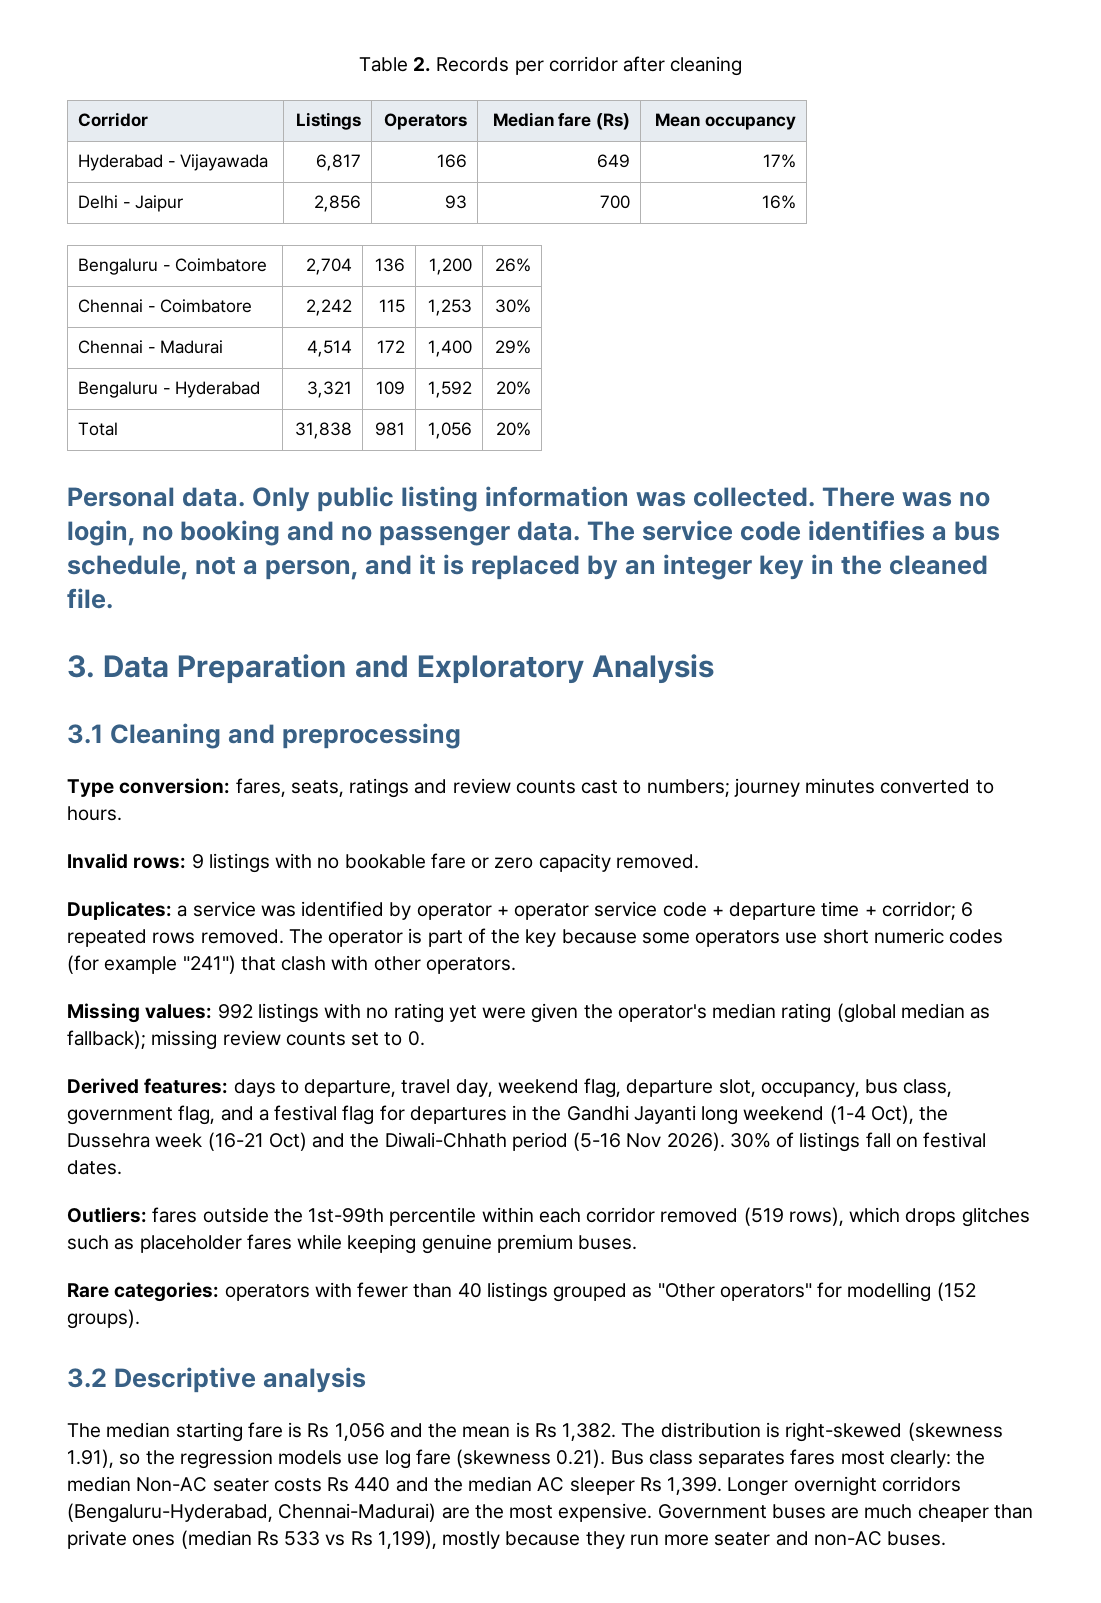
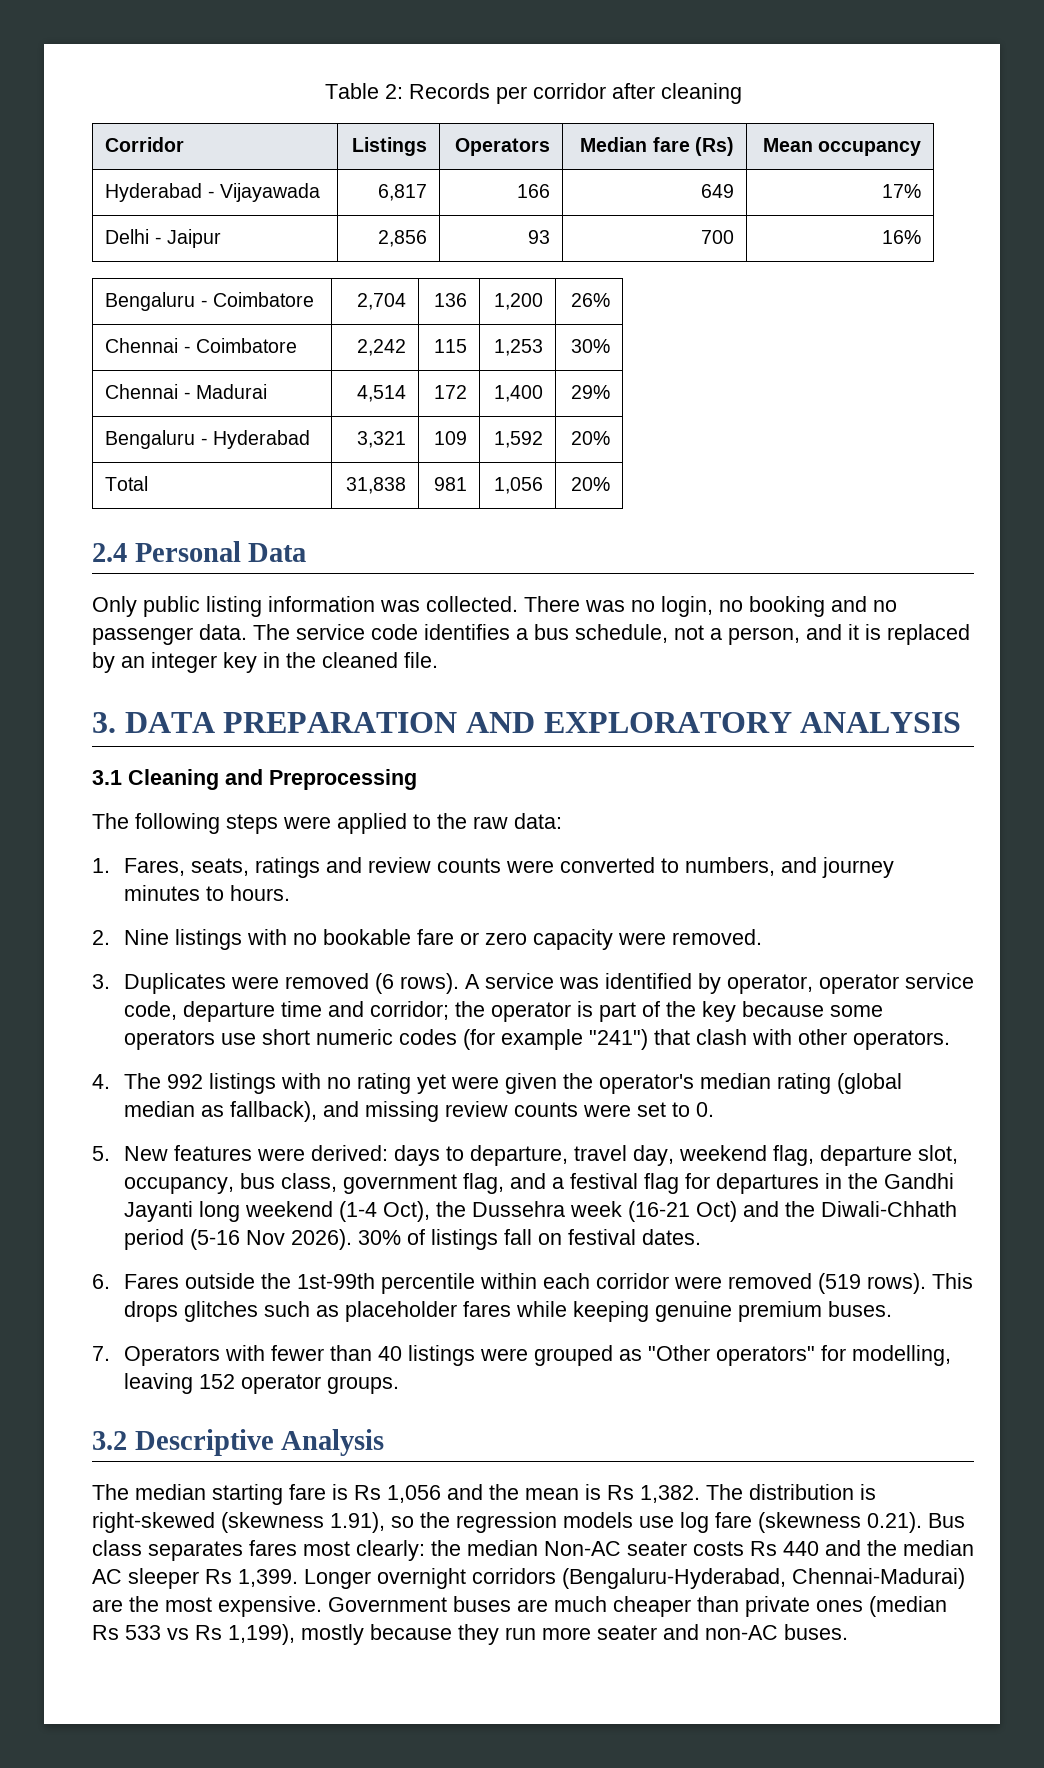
- Table 2. Records per corridor after cleaning
+ Table 2: Records per corridor after cleaning
- Personal data. Only public listing information was collected.
+ 2.4 Personal Data
+ Only public listing information was collected.
- 3. Data Preparation and Exploratory Analysis
- 3.1 Cleaning and preprocessing
- Type conversion: fares, seats, ratings and review counts cast to numbers; journey minutes converted to hours.
+ 3. DATA PREPARATION AND EXPLORATORY ANALYSIS
+ 3.1 Cleaning and Preprocessing
+ The following steps were applied to the raw data:
+ 1. Fares, seats, ratings and review counts were converted to numbers, and journey minutes to hours.
- Invalid rows: 9 listings with no bookable fare or zero capacity removed.
+ 2. Nine listings with no bookable fare or zero capacity were removed.
- Duplicates: a service was identified by operator + operator service code + departure time + corridor; 6 repeated rows removed. The operator is part of the key because some operators use short numeric codes (for example "241") that clash with other operators.
+ 3. Duplicates were removed (6 rows). A service was identified by operator, operator service code, departure time and corridor; the operator is part of the key because some operators use short numeric codes (for example "241") that clash with other operators.
- Missing values: 992 listings with no rating yet were given the operator's median rating (global median as fallback); missing review counts set to 0.
+ 4. The 992 listings with no rating yet were given the operator's median rating (global median as fallback), and missing review counts were set to 0.
- Derived features: days to departure, travel day, weekend flag, departure slot, occupancy, bus class, government flag, and a festival flag for departures in the Gandhi Jayanti long weekend (1-4 Oct), the Dussehra week (16-21 Oct) and the Diwali-Chhath period (5-16 Nov 2026).
+ 5. New features were derived: days to departure, travel day, weekend flag, departure slot, occupancy, bus class, government flag, and a festival flag for departures in the Gandhi Jayanti long weekend (1-4 Oct), the Dussehra week (16-21 Oct) and the Diwali-Chhath period (5-16 Nov 2026).
- Outliers: fares outside the 1st-99th percentile within each corridor removed (519 rows), which drops glitches such as placeholder fares while keeping genuine premium buses.
+ 6. Fares outside the 1st-99th percentile within each corridor were removed (519 rows). This drops glitches such as placeholder fares while keeping genuine premium buses.
- Rare categories: operators with fewer than 40 listings grouped as "Other operators" for modelling (152 groups).
+ 7. Operators with fewer than 40 listings were grouped as "Other operators" for modelling, leaving 152 operator groups.
- 3.2 Descriptive analysis
+ 3.2 Descriptive Analysis

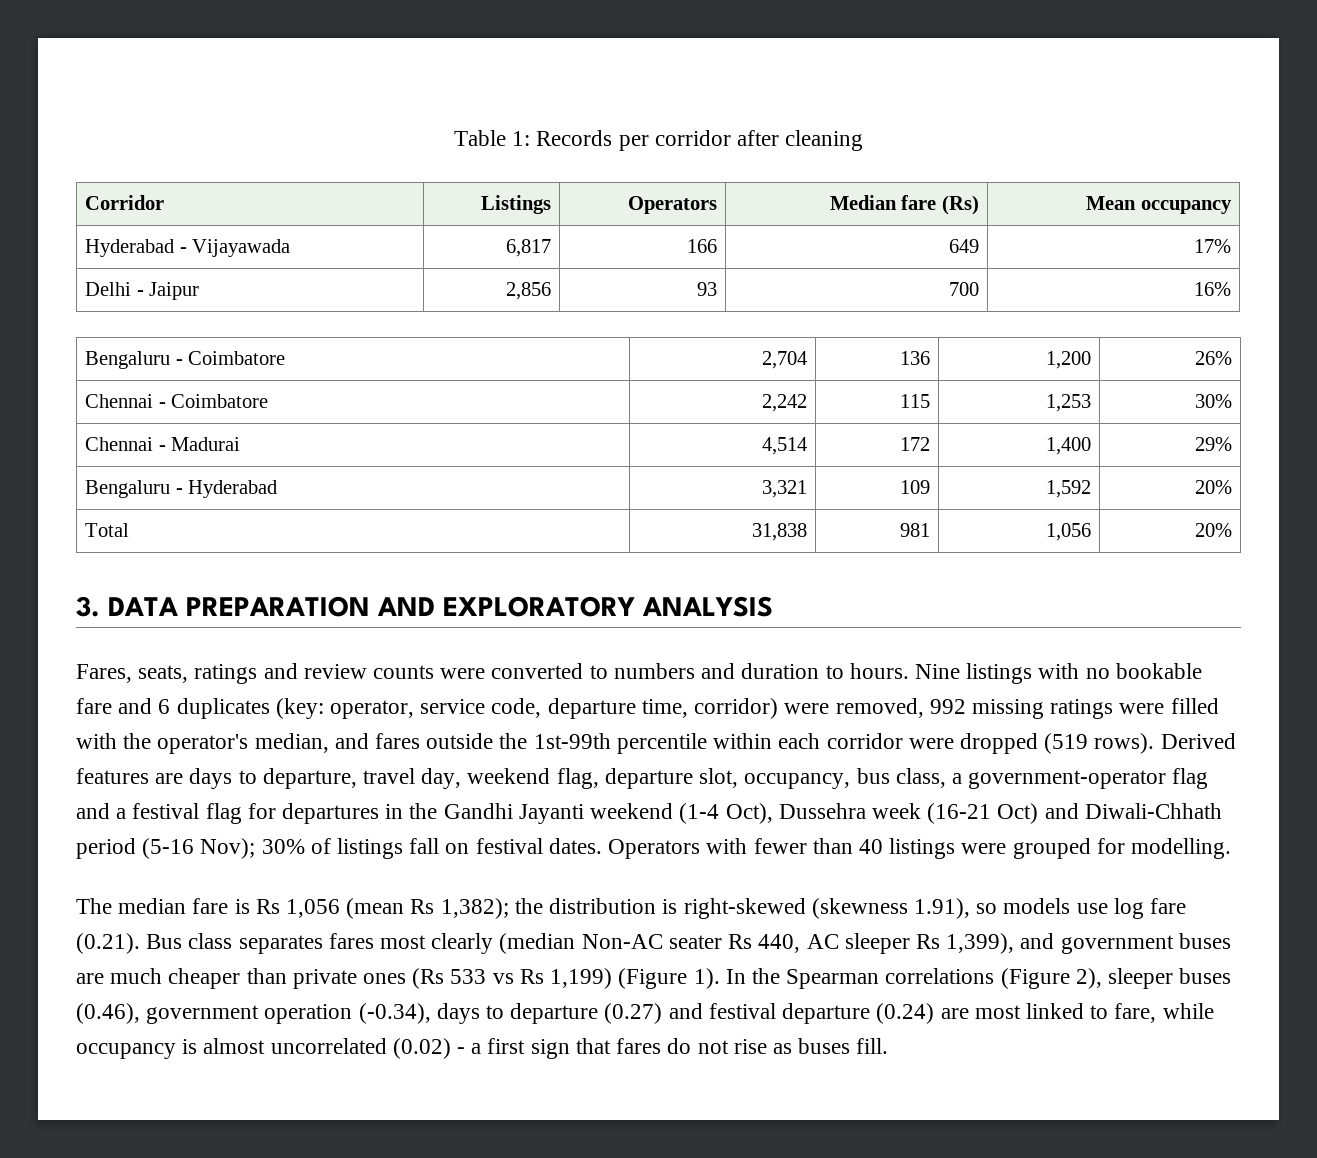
- Table 2: Records per corridor after cleaning
+ Table 1: Records per corridor after cleaning
- 2.4 Personal Data
- Only public listing information was collected. There was no login, no booking and no passenger data. The service code identifies a bus schedule, not a person, and it is replaced by an integer key in the cleaned file.
- 3.1 Cleaning and Preprocessing
- The following steps were applied to the raw data:
- 1. Fares, seats, ratings and review counts were converted to numbers, and journey minutes to hours.
- 2. Nine listings with no bookable fare or zero capacity were removed.
- 3. Duplicates were removed (6 rows). A service was identified by operator, operator service code, departure time and corridor; the operator is part of the key because some operators use short numeric codes (for example "241") that clash with other operators.
- 4. The 992 listings with no rating yet were given the operator's median rating (global median as fallback), and missing review counts were set to 0.
- 5. New features were derived: days to departure, travel day, weekend flag, departure slot, occupancy, bus class, government flag, and a festival flag for departures in the Gandhi Jayanti long weekend (1-4 Oct), the Dussehra week (16-21 Oct) and the Diwali-Chhath period (5-16 Nov 2026).
+ Fares, seats, ratings and review counts were converted to numbers and duration to hours. Nine listings with no bookable fare and 6 duplicates (key: operator, service code, departure time, corridor) were removed, 992 missing ratings were filled with the operator's median, and fares outside the 1st-99th percentile within each corridor were dropped (519 rows). Derived features are days to departure, travel day, weekend flag, departure slot, occupancy, bus class, a government-operator flag and a festival flag for departures in the Gandhi Jayanti weekend (1-4 Oct), Dussehra week (16-21 Oct) and Diwali-Chhath period (5-16 Nov);
- 30% of listings fall on festival dates.
- 6. Fares outside the 1st-99th percentile within each corridor were removed (519 rows). This drops glitches such as placeholder fares while keeping genuine premium buses.
- 7. Operators with fewer than 40 listings were grouped as "Other operators" for modelling, leaving 152 operator groups.
- 3.2 Descriptive Analysis
+ 30% of listings fall on festival dates. Operators with fewer than 40 listings were grouped for modelling.
- The median starting fare is Rs 1,056 and the mean is Rs 1,382. The distribution is right-skewed (skewness 1.91), so the regression models use log fare (skewness 0.21). Bus class separates fares most clearly: the median Non-AC seater costs Rs 440 and the median AC sleeper Rs 1,399. Longer overnight corridors (Bengaluru-Hyderabad, Chennai-Madurai) are the most expensive. Government buses are much cheaper than private ones (median Rs 533 vs Rs 1,199), mostly because they run more seater and non-AC buses.
+ The median fare is Rs 1,056 (mean Rs 1,382); the distribution is right-skewed (skewness 1.91), so models use log fare (0.21). Bus class separates fares most clearly (median Non-AC seater Rs 440, AC sleeper Rs 1,399), and government buses are much cheaper than private ones (Rs 533 vs Rs 1,199) (Figure 1). In the Spearman correlations (Figure 2), sleeper buses (0.46), government operation (-0.34), days to departure (0.27) and festival departure (0.24) are most linked to fare, while occupancy is almost uncorrelated (0.02) - a first sign that fares do not rise as buses fill.

